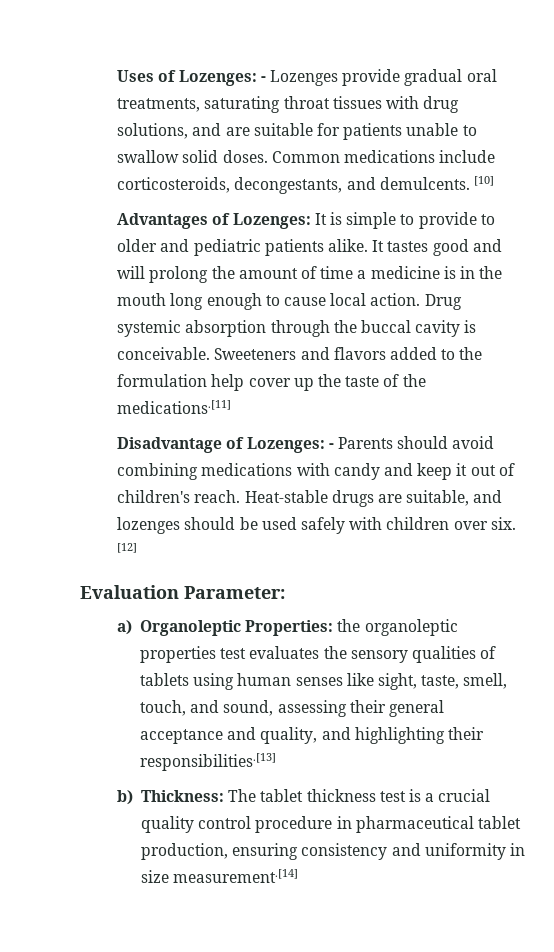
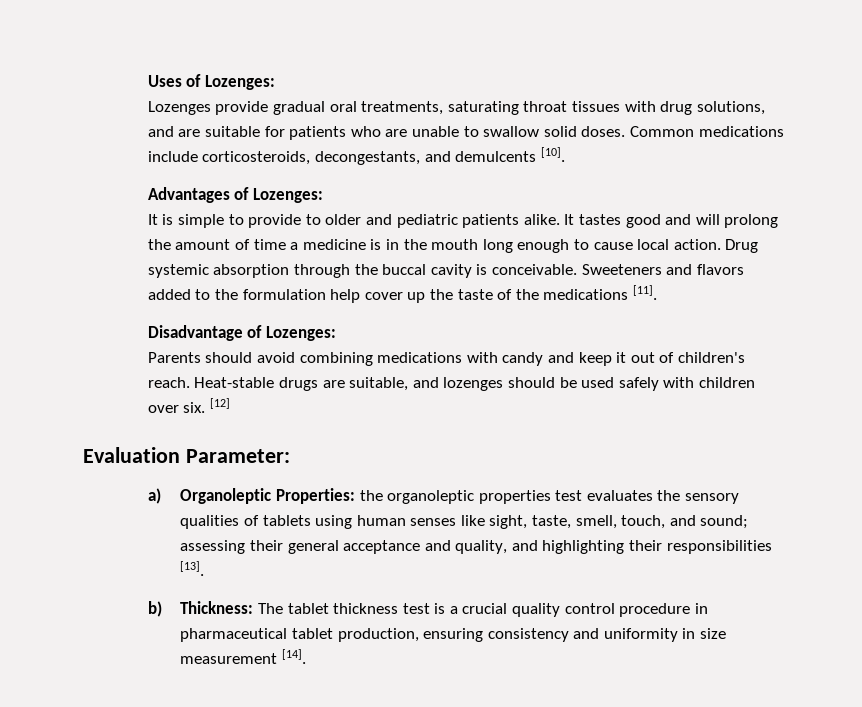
- Uses of Lozenges: - Lozenges provide gradual oral treatments, saturating throat tissues with drug solutions, and are suitable for patients unable to swallow solid doses.
+ Uses of Lozenges:
+ Lozenges provide gradual oral treatments, saturating throat tissues with drug solutions, and are suitable for patients who are unable to swallow solid doses.
- Common medications include corticosteroids, decongestants, and demulcents. [10]
+ Common medications include corticosteroids, decongestants, and demulcents [10].
- Advantages of Lozenges: It is simple to provide to older and pediatric patients alike.
+ Advantages of Lozenges:
+ It is simple to provide to older and pediatric patients alike.
- Sweeteners and flavors added to the formulation help cover up the taste of the medications.[11]
+ Sweeteners and flavors added to the formulation help cover up the taste of the medications [11].
- Disadvantage of Lozenges: - Parents should avoid combining medications with candy and keep it out of children's reach.
+ Disadvantage of Lozenges:
+ Parents should avoid combining medications with candy and keep it out of children's reach.
- a) Organoleptic Properties: the organoleptic properties test evaluates the sensory qualities of tablets using human senses like sight, taste, smell, touch, and sound, assessing their general acceptance and quality, and highlighting their responsibilities.[13]
+ a) Organoleptic Properties: the organoleptic properties test evaluates the sensory qualities of tablets using human senses like sight, taste, smell, touch, and sound; assessing their general acceptance and quality, and highlighting their responsibilities [13].
- b) Thickness: The tablet thickness test is a crucial quality control procedure in pharmaceutical tablet production, ensuring consistency and uniformity in size measurement.[14]
+ b) Thickness: The tablet thickness test is a crucial quality control procedure in pharmaceutical tablet production, ensuring consistency and uniformity in size measurement [14].

